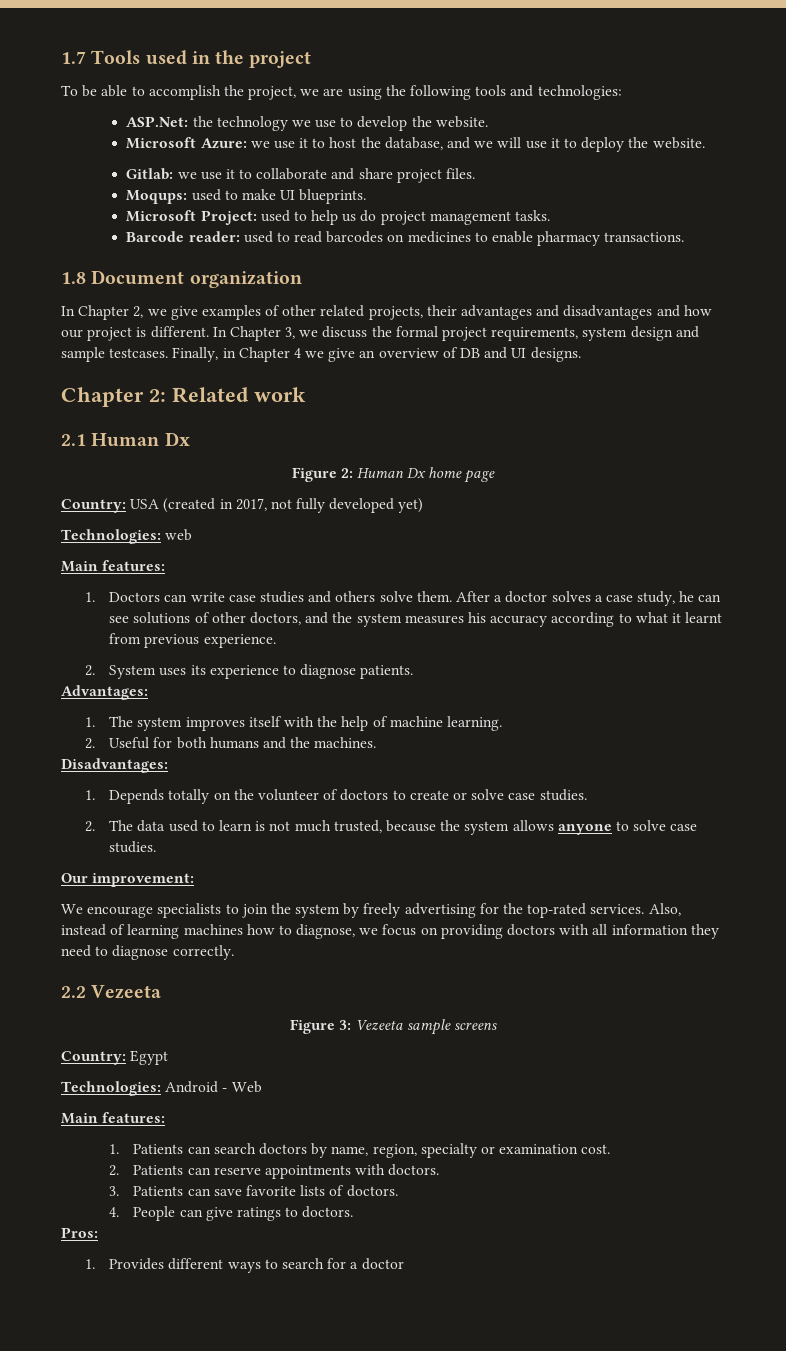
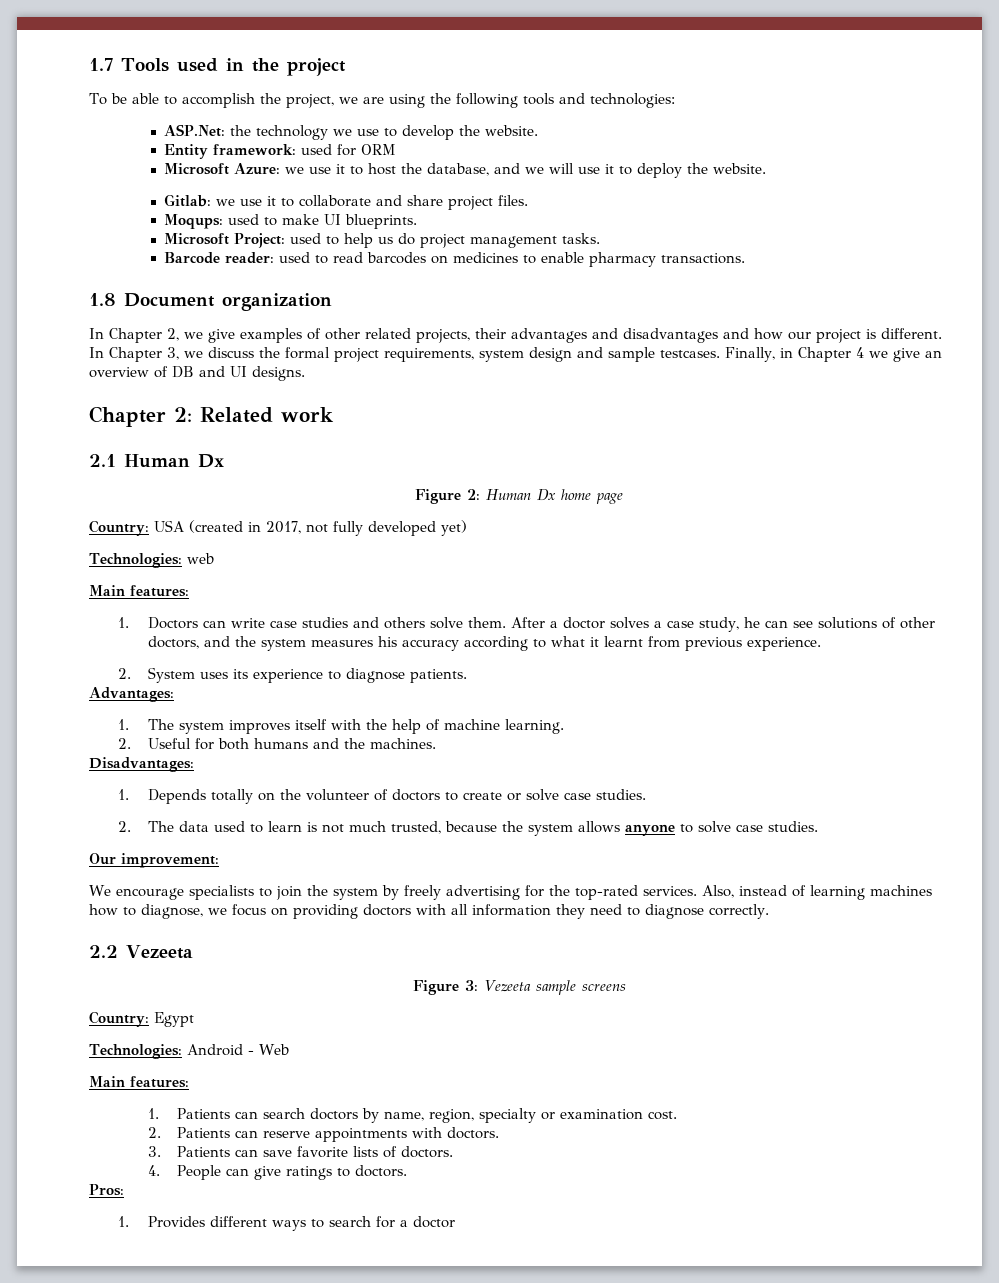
+ Entity framework: used for ORM

